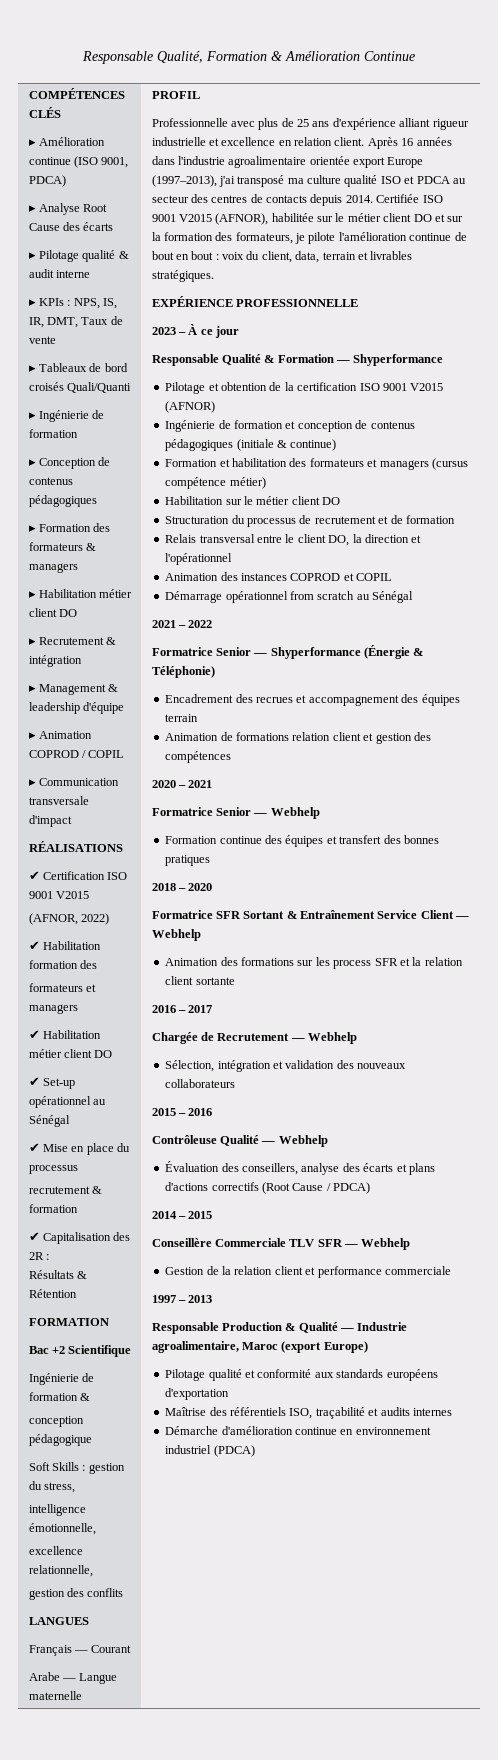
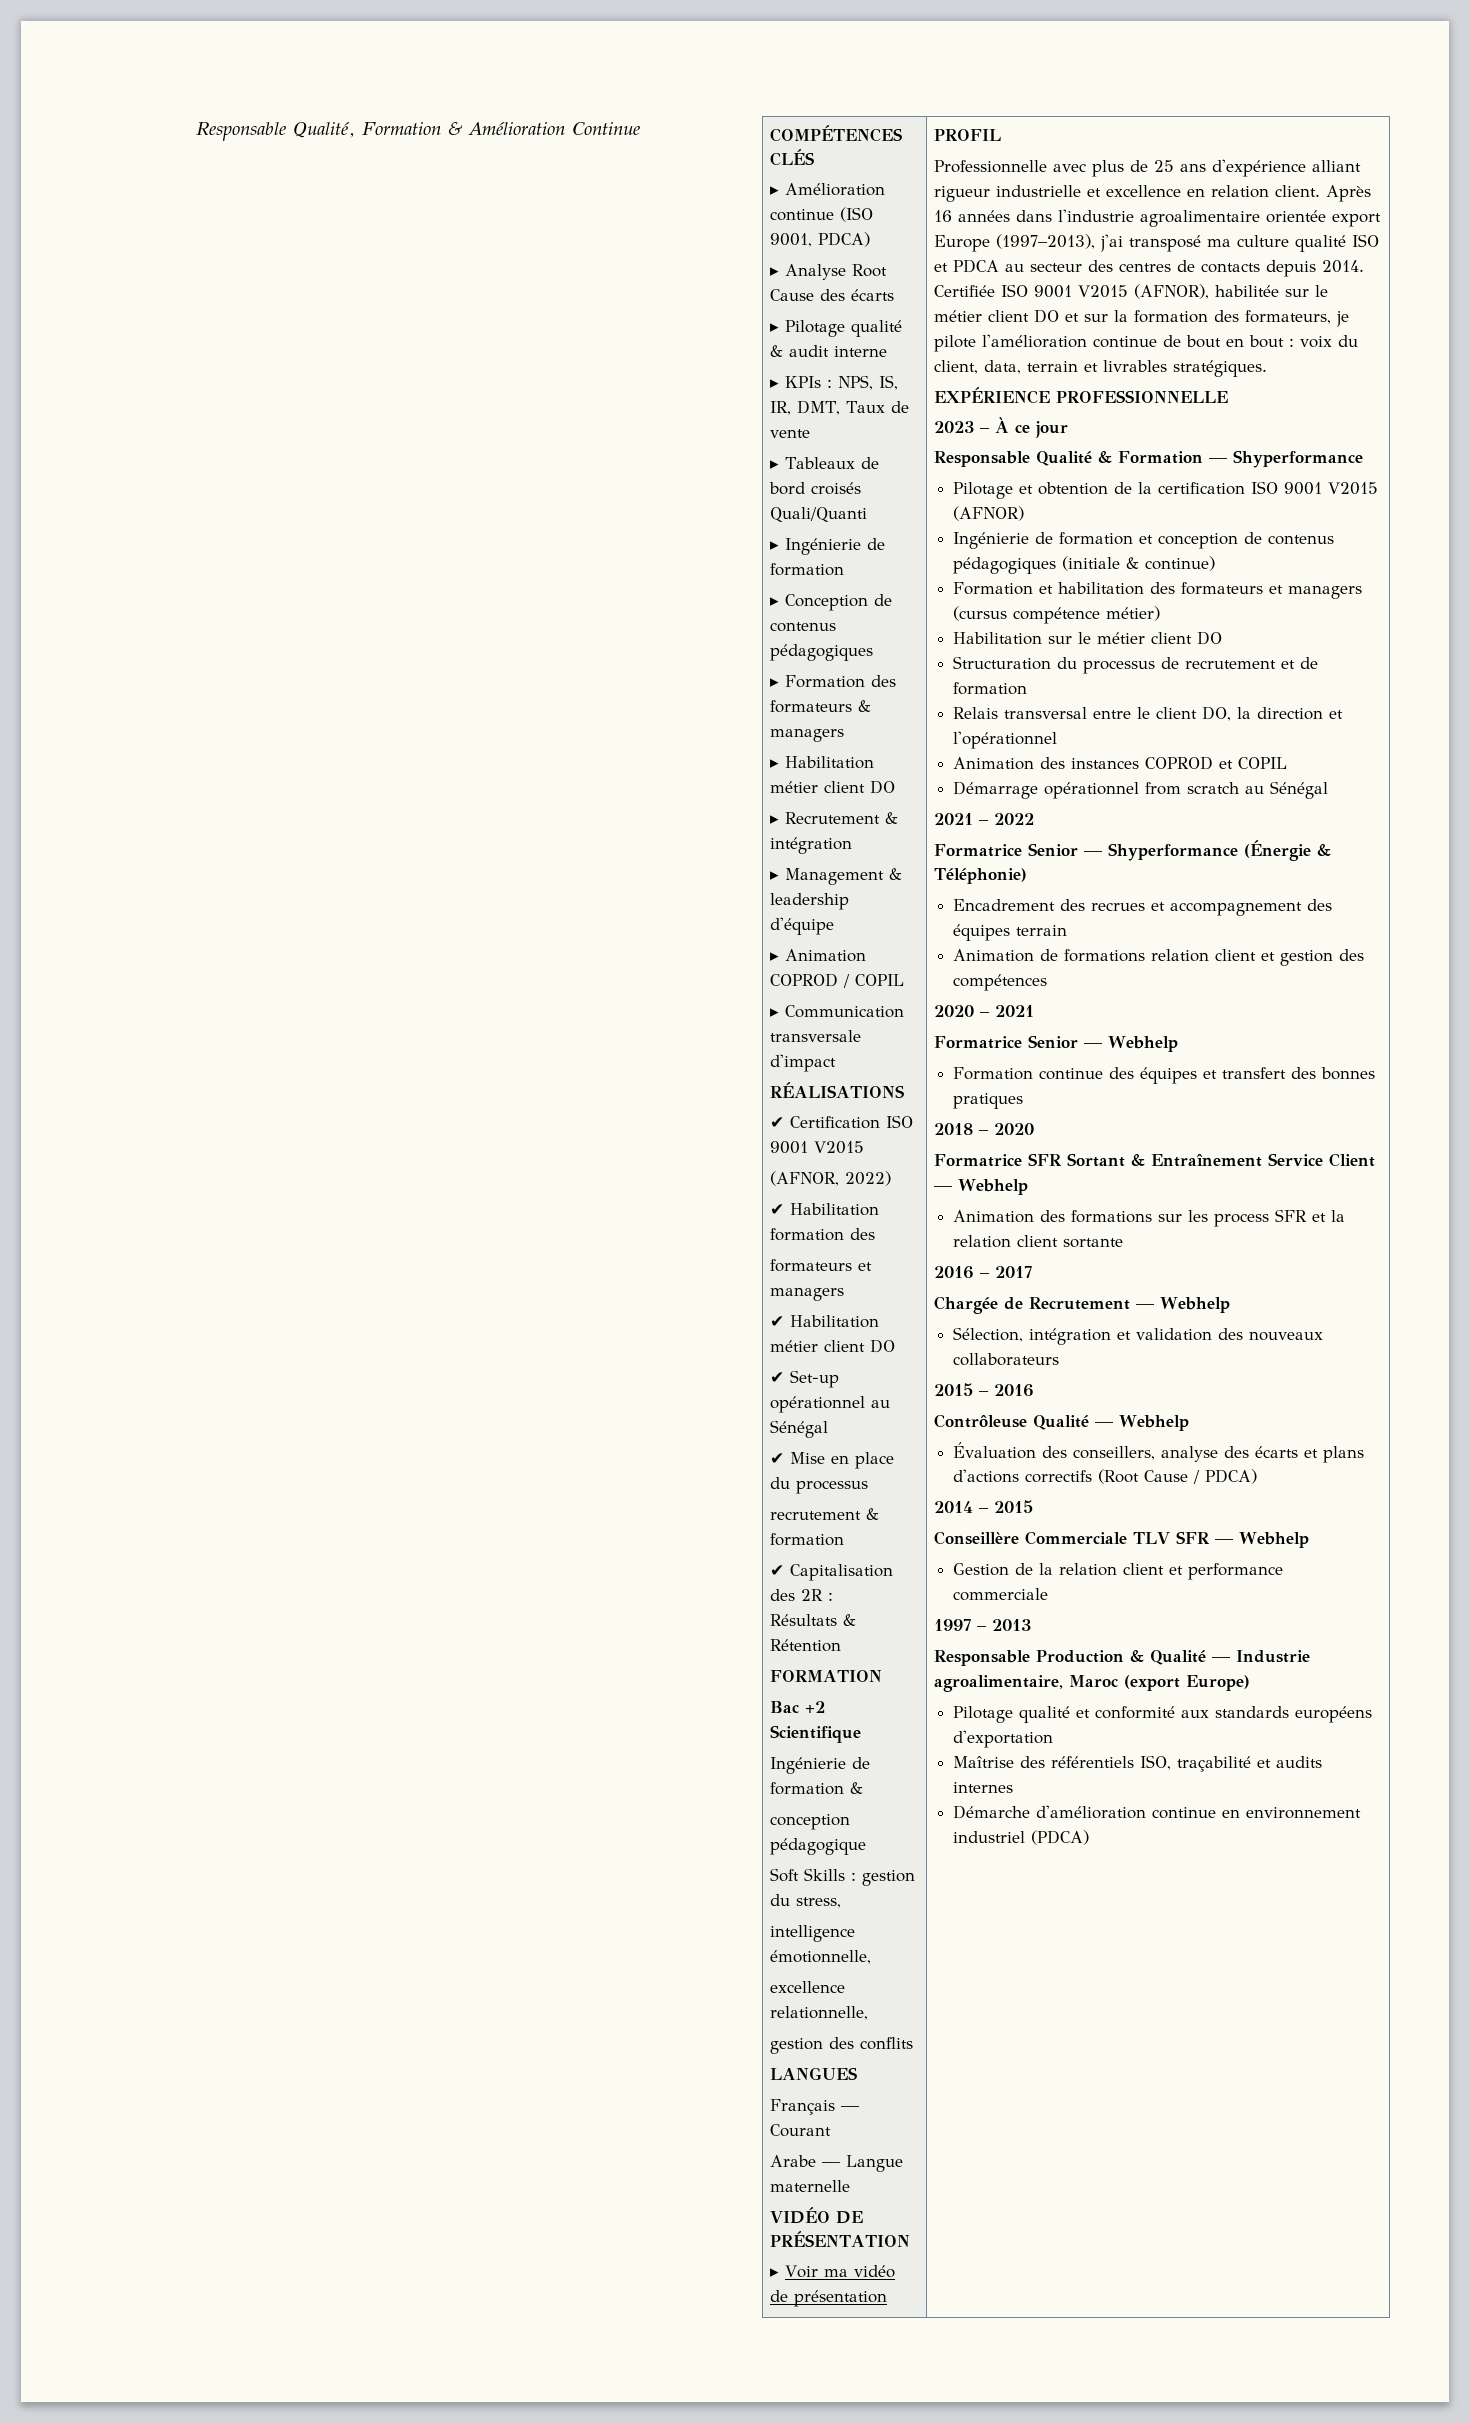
+ VIDÉO DE PRÉSENTATION
+ ▸ Voir ma vidéo de présentation

